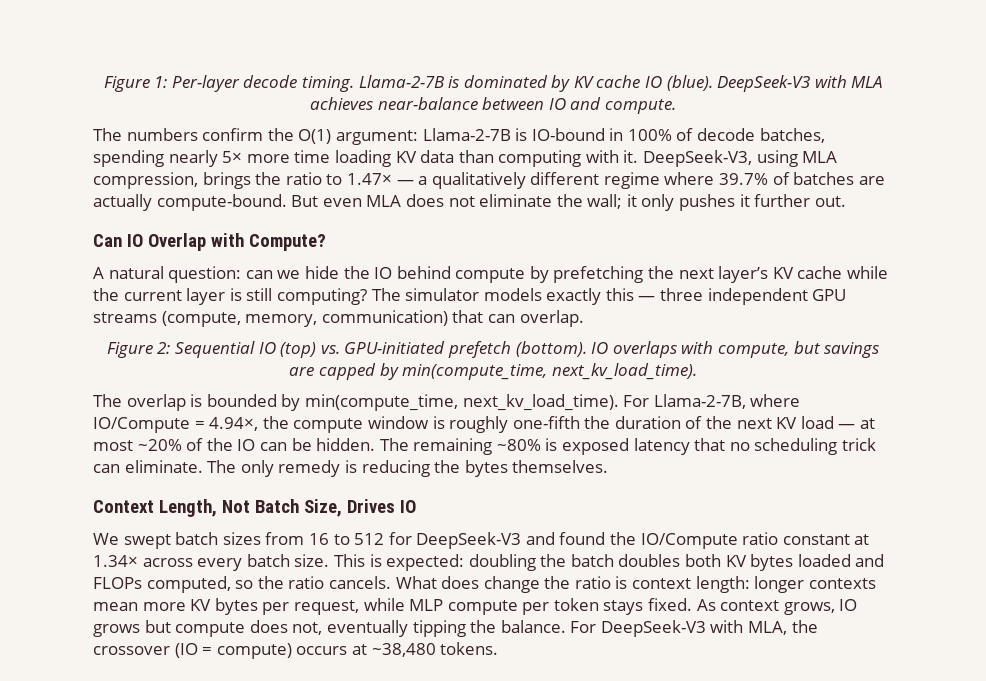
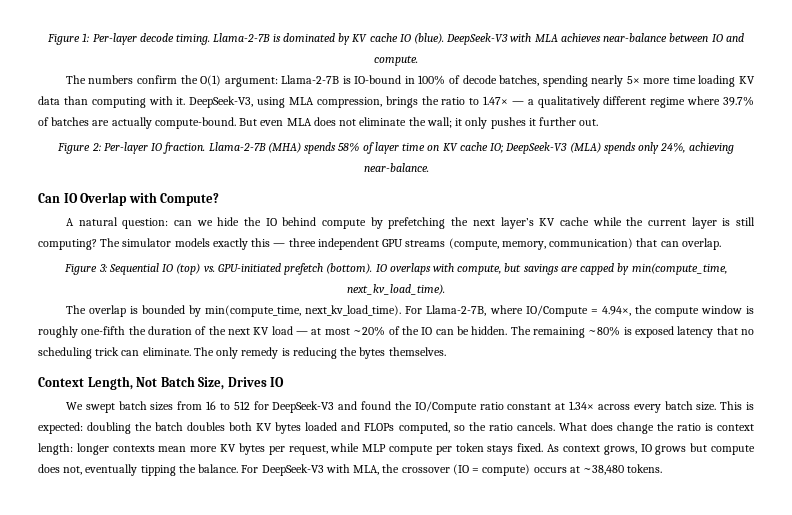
+ Figure 2: Per-layer IO fraction. Llama-2-7B (MHA) spends 58% of layer time on KV cache IO; DeepSeek-V3 (MLA) spends only 24%, achieving near-balance.
- Figure 2: Sequential IO (top) vs. GPU-initiated prefetch (bottom).
+ Figure 3: Sequential IO (top) vs. GPU-initiated prefetch (bottom).

